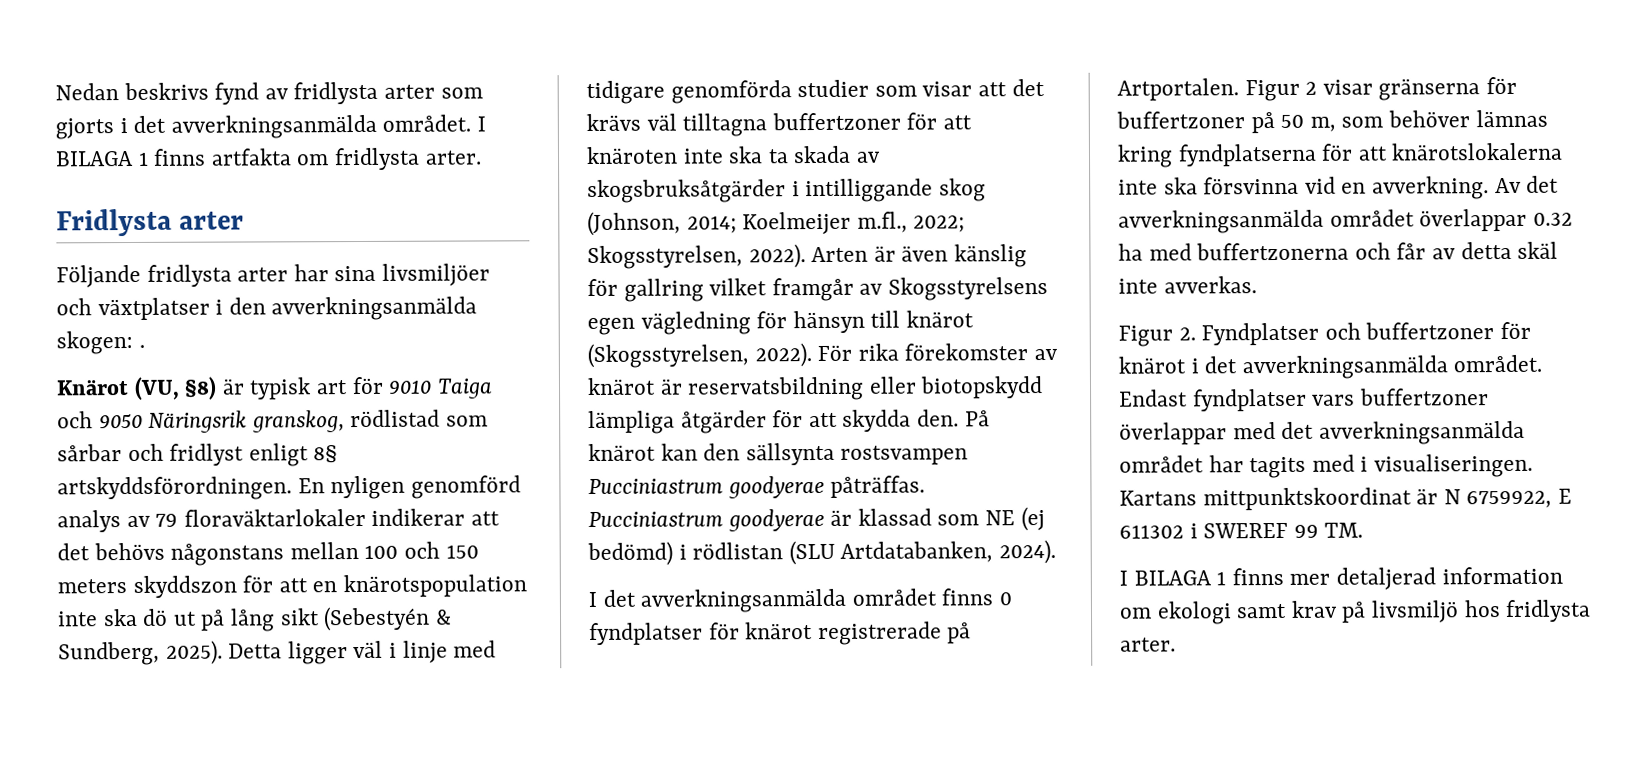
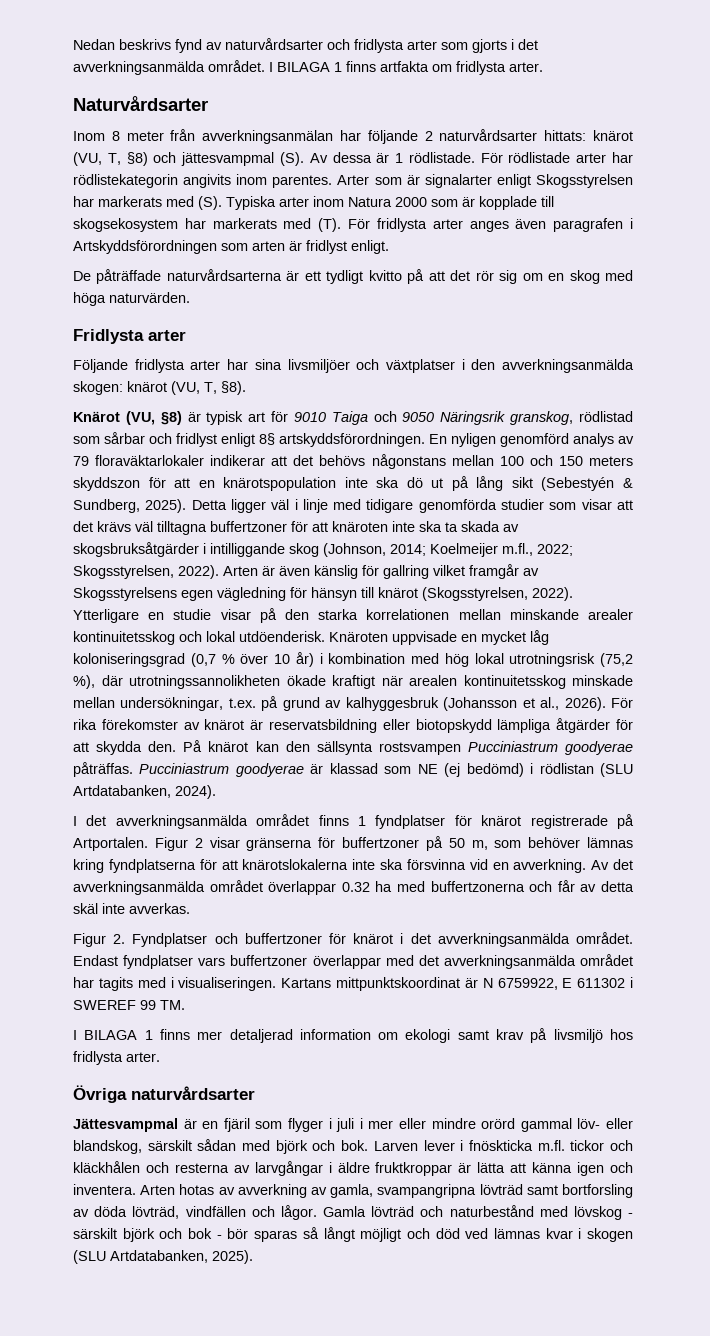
- Nedan beskrivs fynd av fridlysta arter som gjorts i det avverkningsanmälda området.
+ Nedan beskrivs fynd av naturvårdsarter och fridlysta arter som gjorts i det avverkningsanmälda området.
+ Naturvårdsarter
+ Inom 8 meter från avverkningsanmälan har följande 2 naturvårdsarter hittats: knärot (VU, T, §8) och jättesvampmal (S). Av dessa är 1 rödlistade. För rödlistade arter har rödlistekategorin angivits inom parentes. Arter som är signalarter enligt Skogsstyrelsen har markerats med (S). Typiska arter inom Natura 2000 som är kopplade till skogsekosystem har markerats med (T). För fridlysta arter anges även paragrafen i Artskyddsförordningen som arten är fridlyst enligt.
+ De påträffade naturvårdsarterna är ett tydligt kvitto på att det rör sig om en skog med höga naturvärden.
- Följande fridlysta arter har sina livsmiljöer och växtplatser i den avverkningsanmälda skogen: .
+ Följande fridlysta arter har sina livsmiljöer och växtplatser i den avverkningsanmälda skogen: knärot (VU, T, §8).
+ Ytterligare en studie visar på den starka korrelationen mellan minskande arealer kontinuitetsskog och lokal utdöenderisk. Knäroten uppvisade en mycket låg koloniseringsgrad (0,7 % över 10 år) i kombination med hög lokal utrotningsrisk (75,2 %), där utrotningssannolikheten ökade kraftigt när arealen kontinuitetsskog minskade mellan undersökningar, t.ex. på grund av kalhyggesbruk (Johansson et al., 2026).
- I det avverkningsanmälda området finns 0 fyndplatser för knärot registrerade på Artportalen.
+ I det avverkningsanmälda området finns 1 fyndplatser för knärot registrerade på Artportalen.
+ Övriga naturvårdsarter
+ Jättesvampmal är en fjäril som flyger i juli i mer eller mindre orörd gammal löv- eller blandskog, särskilt sådan med björk och bok. Larven lever i fnöskticka m.fl. tickor och kläckhålen och resterna av larvgångar i äldre fruktkroppar är lätta att känna igen och inventera. Arten hotas av avverkning av gamla, svampangripna lövträd samt bortforsling av döda lövträd, vindfällen och lågor. Gamla lövträd och naturbestånd med lövskog - särskilt björk och bok - bör sparas så långt möjligt och död ved lämnas kvar i skogen (SLU Artdatabanken, 2025).

